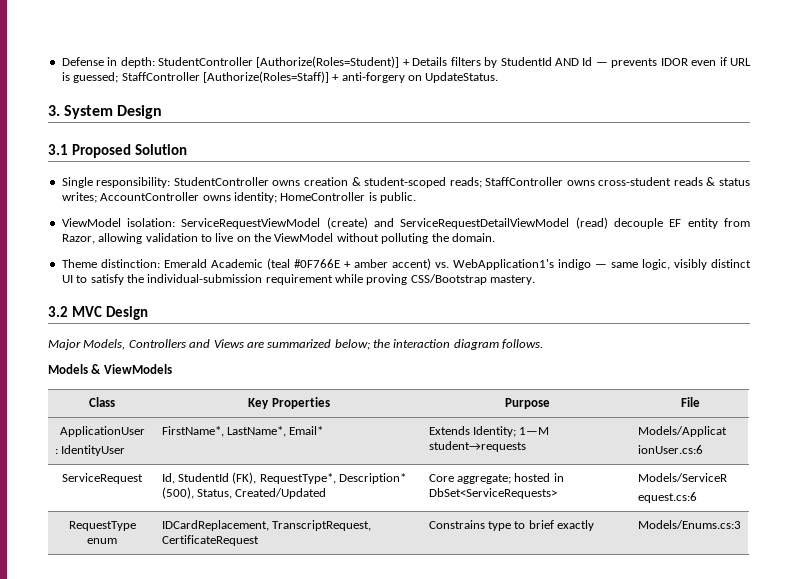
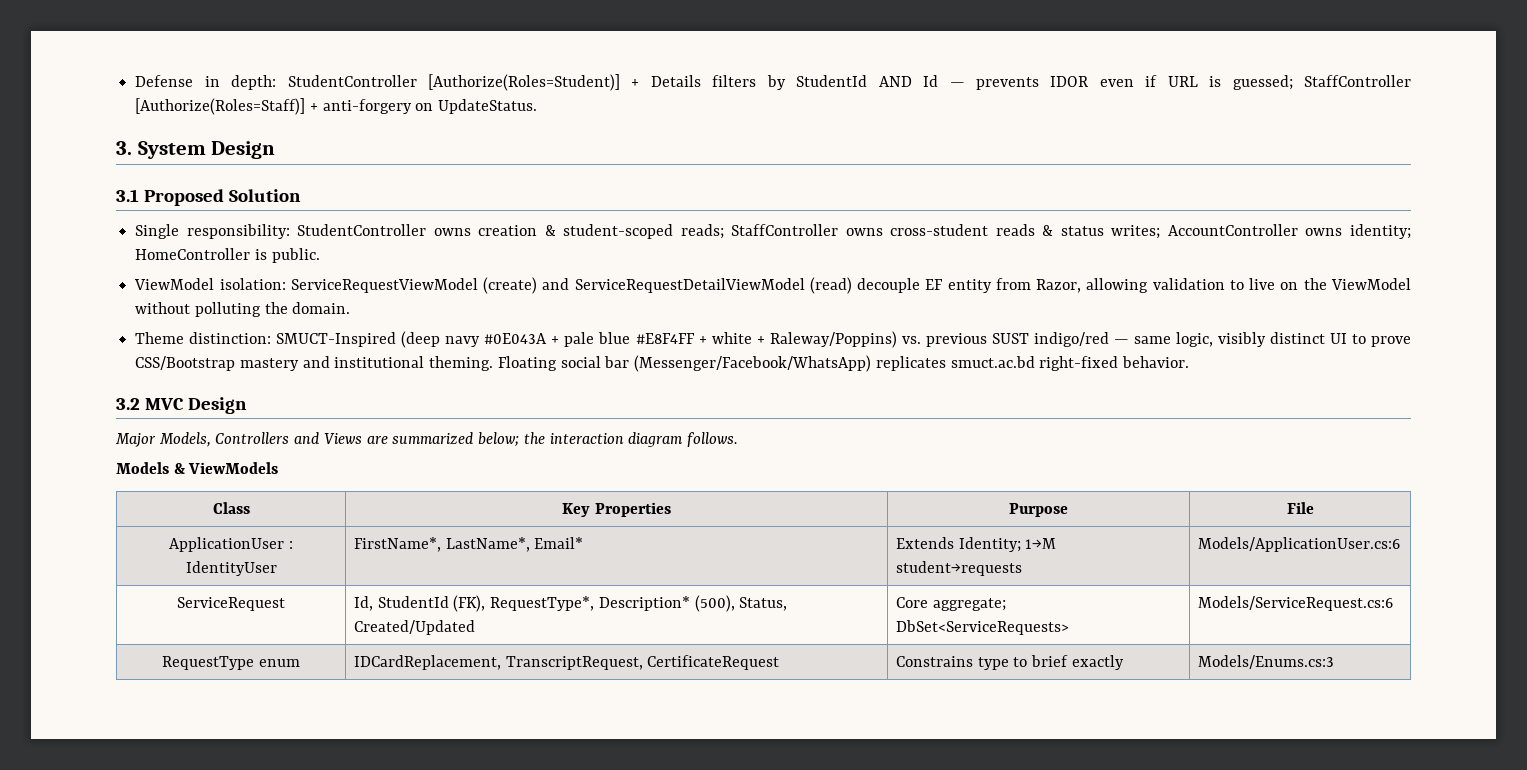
- Theme distinction: Emerald Academic (teal #0F766E + amber accent) vs. WebApplication1's indigo — same logic, visibly distinct UI to satisfy the individual-submission requirement while proving CSS/Bootstrap mastery.
+ Theme distinction: SMUCT-Inspired (deep navy #0E043A + pale blue #E8F4FF + white + Raleway/Poppins) vs. previous SUST indigo/red — same logic, visibly distinct UI to prove CSS/Bootstrap mastery and institutional theming. Floating social bar (Messenger/Facebook/WhatsApp) replicates smuct.ac.bd right-fixed behavior.
- ApplicationUser
- : IdentityUser | FirstName*, LastName*, Email* | Extends Identity; 1—M student→requests | Models/Applicat
- ionUser.cs:6
+ ApplicationUser : IdentityUser | FirstName*, LastName*, Email* | Extends Identity; 1→M student→requests | Models/ApplicationUser.cs:6
- ServiceRequest | Id, StudentId (FK), RequestType*, Description* (500), Status, Created/Updated | Core aggregate; hosted in DbSet<ServiceRequests> | Models/ServiceR
- equest.cs:6
+ ServiceRequest | Id, StudentId (FK), RequestType*, Description* (500), Status, Created/Updated | Core aggregate; DbSet<ServiceRequests> | Models/ServiceRequest.cs:6

